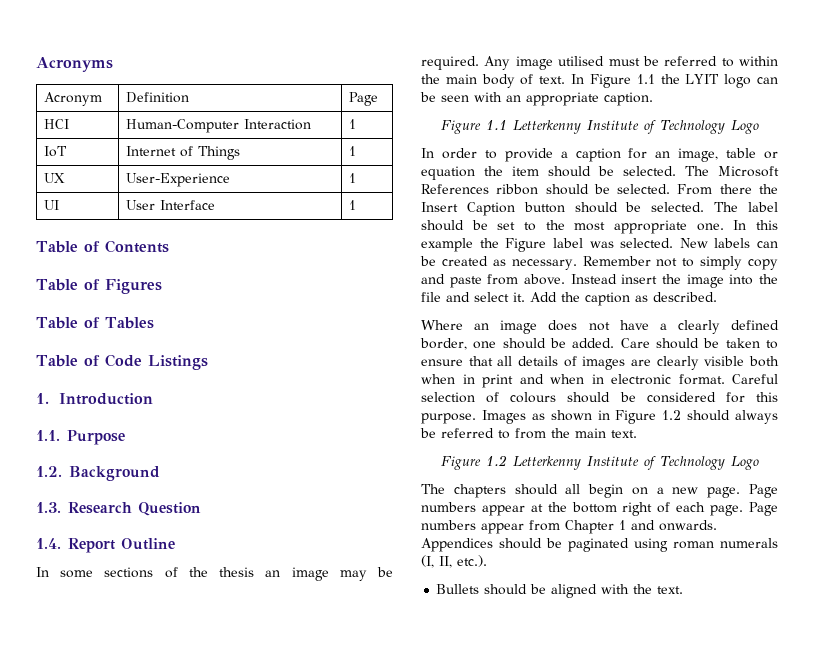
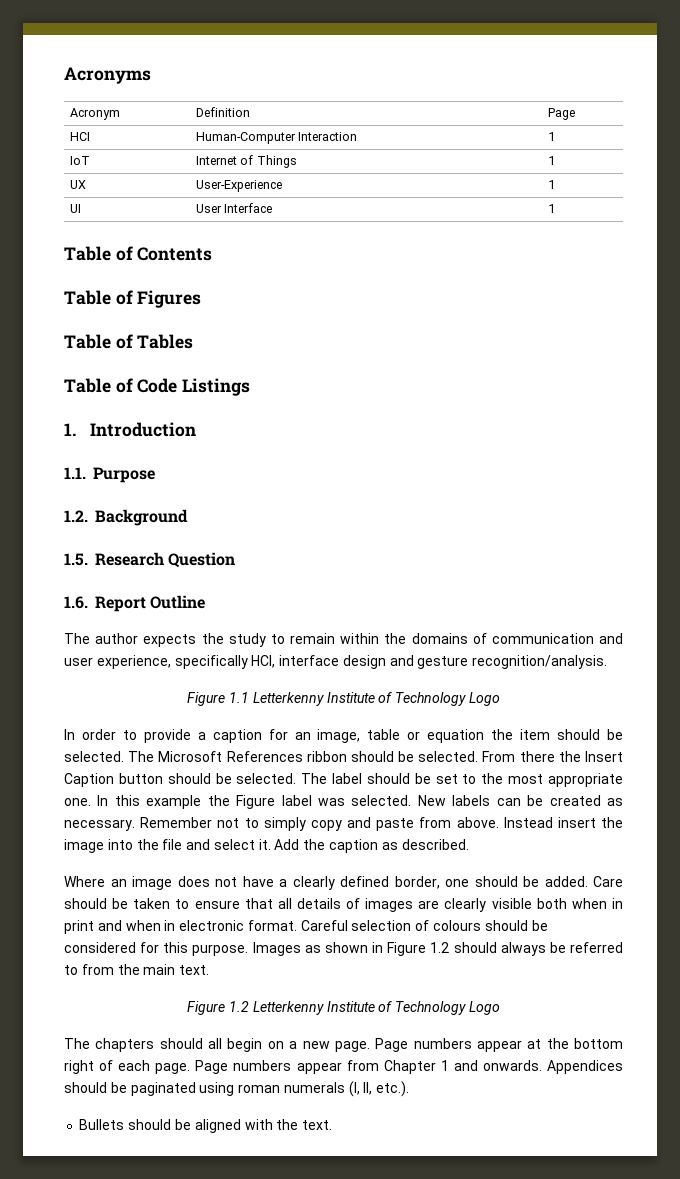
- 1.3. Research Question
+ 1.5. Research Question
- 1.4. Report Outline
+ 1.6. Report Outline
- In some sections of the thesis an image may be required. Any image utilised must be referred to within the main body of text. In Figure 1.1 the LYIT logo can be seen with an appropriate caption.
+ The author expects the study to remain within the domains of communication and user experience, specifically HCI, interface design and gesture recognition/analysis.

